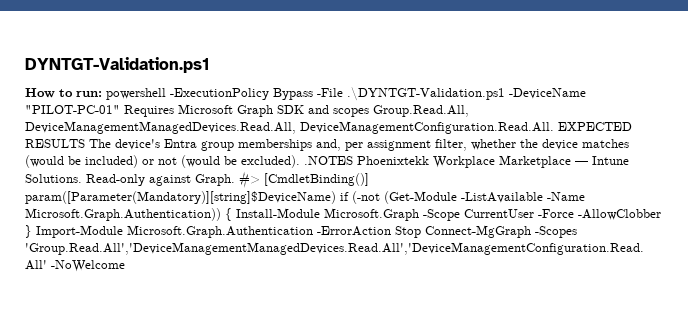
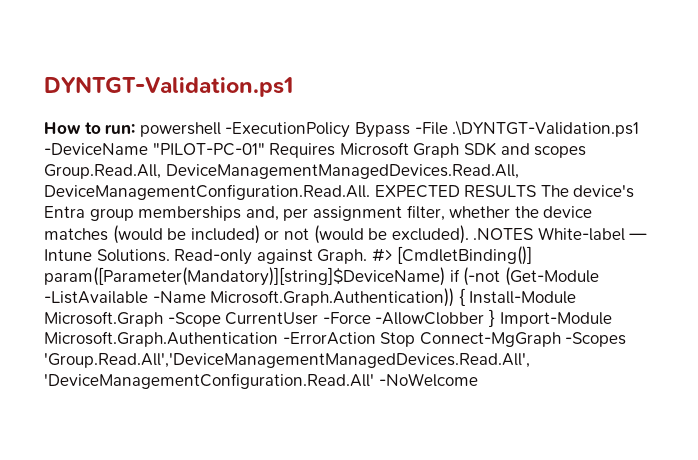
- How to run: powershell -ExecutionPolicy Bypass -File .\DYNTGT-Validation.ps1 -DeviceName "PILOT-PC-01" Requires Microsoft Graph SDK and scopes Group.Read.All, DeviceManagementManagedDevices.Read.All, DeviceManagementConfiguration.Read.All. EXPECTED RESULTS The device's Entra group memberships and, per assignment filter, whether the device matches (would be included) or not (would be excluded). .NOTES Phoenixtekk Workplace Marketplace — Intune Solutions.
+ How to run: powershell -ExecutionPolicy Bypass -File .\DYNTGT-Validation.ps1 -DeviceName "PILOT-PC-01" Requires Microsoft Graph SDK and scopes Group.Read.All, DeviceManagementManagedDevices.Read.All, DeviceManagementConfiguration.Read.All. EXPECTED RESULTS The device's Entra group memberships and, per assignment filter, whether the device matches (would be included) or not (would be excluded). .NOTES White-label — Intune Solutions.

